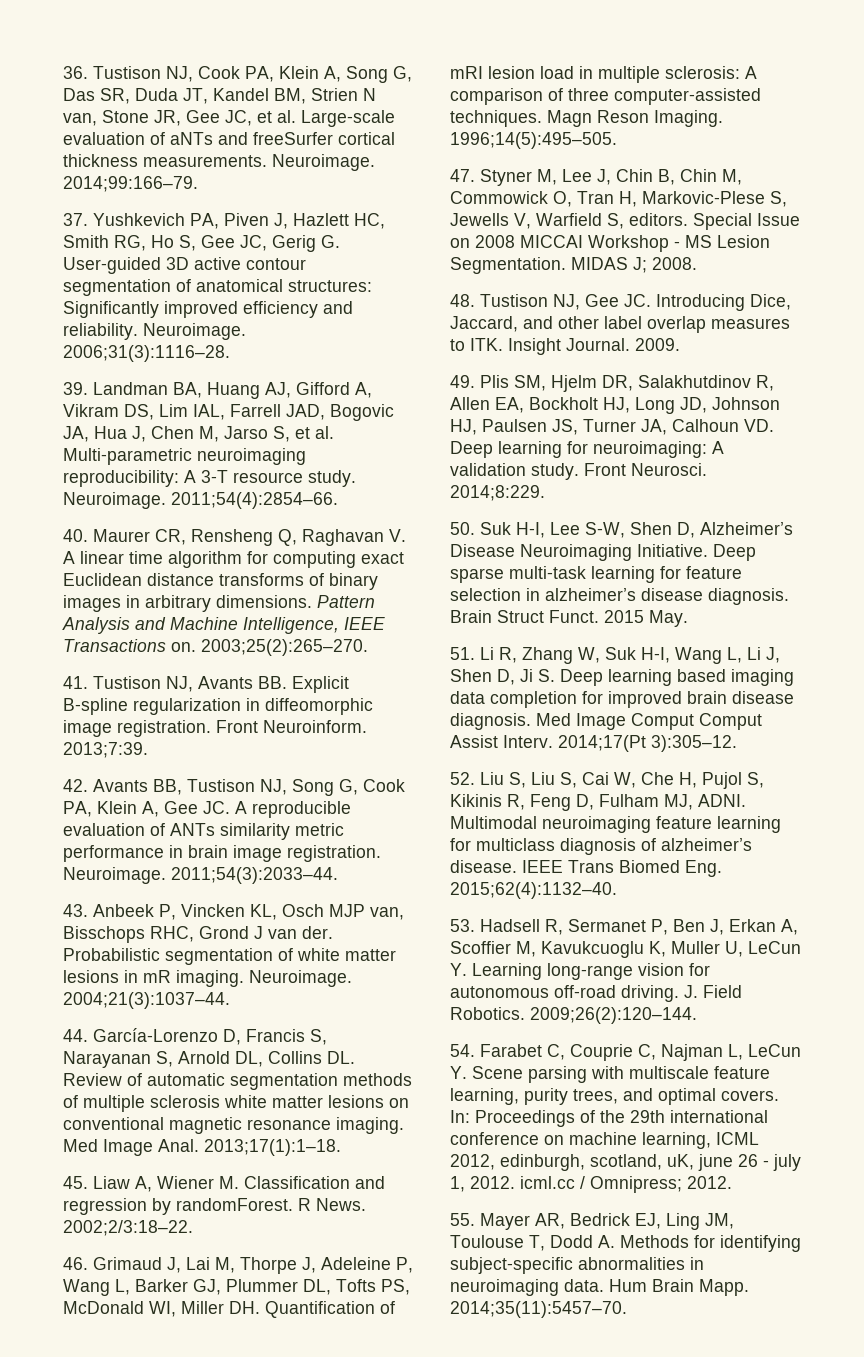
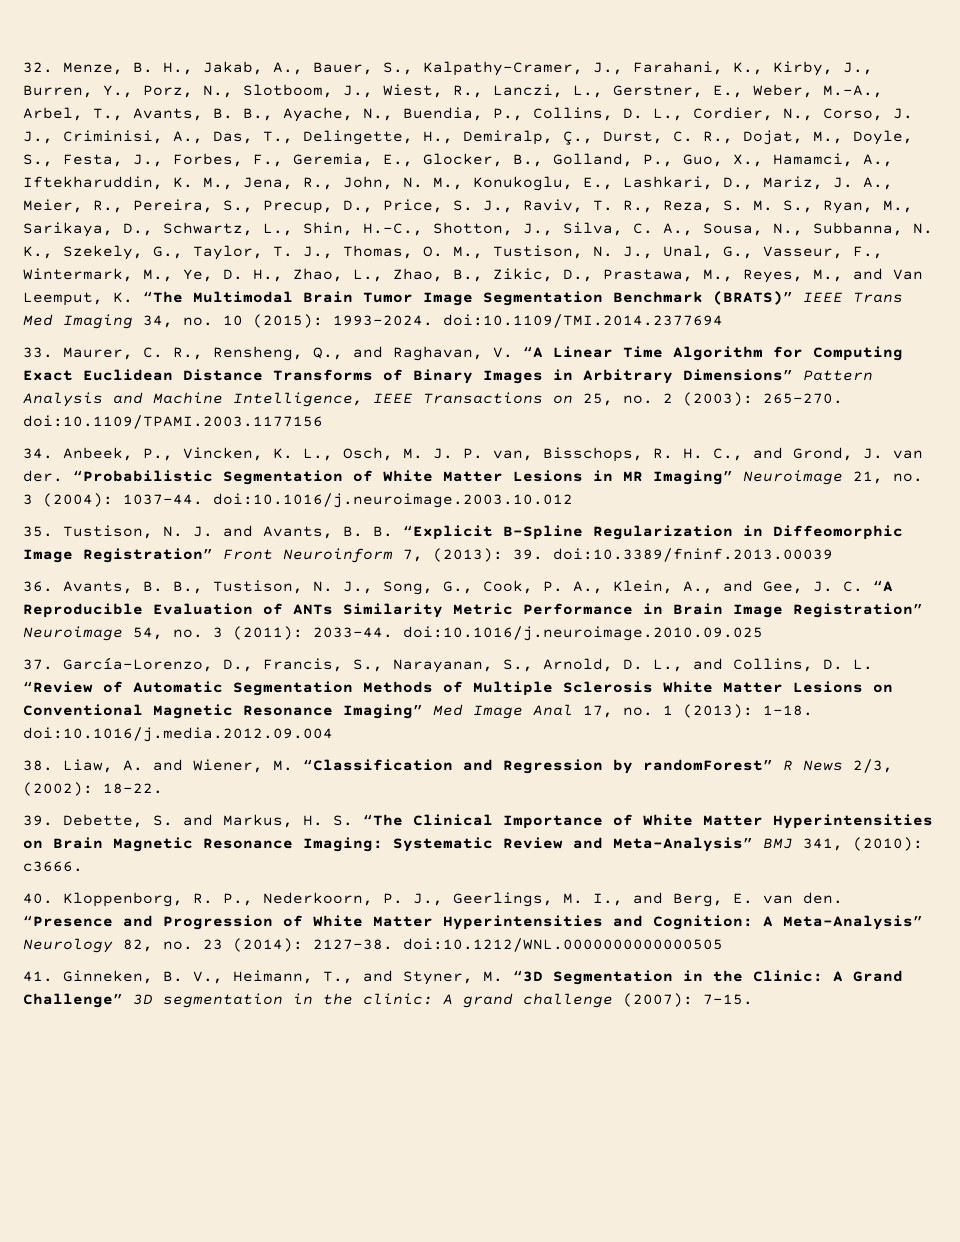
- 36. Tustison NJ, Cook PA, Klein A, Song G, Das SR, Duda JT, Kandel BM, Strien N van, Stone JR, Gee JC, et al. Large-scale evaluation of aNTs and freeSurfer cortical thickness measurements. Neuroimage. 2014;99:166–79.
- 37. Yushkevich PA, Piven J, Hazlett HC, Smith RG, Ho S, Gee JC, Gerig G. User-guided 3D active contour segmentation of anatomical structures: Significantly improved efficiency and reliability. Neuroimage. 2006;31(3):1116–28.
- 39. Landman BA, Huang AJ, Gifford A, Vikram DS, Lim IAL, Farrell JAD, Bogovic JA, Hua J, Chen M, Jarso S, et al. Multi-parametric neuroimaging reproducibility: A 3-T resource study. Neuroimage. 2011;54(4):2854–66.
- 40. Maurer CR, Rensheng Q, Raghavan V. A linear time algorithm for computing exact Euclidean distance transforms of binary images in arbitrary dimensions. Pattern Analysis and Machine Intelligence, IEEE Transactions on. 2003;25(2):265–270.
- 41. Tustison NJ, Avants BB. Explicit B-spline regularization in diffeomorphic image registration. Front Neuroinform. 2013;7:39.
- 42. Avants BB, Tustison NJ, Song G, Cook PA, Klein A, Gee JC. A reproducible evaluation of ANTs similarity metric performance in brain image registration. Neuroimage. 2011;54(3):2033–44.
- 43. Anbeek P, Vincken KL, Osch MJP van, Bisschops RHC, Grond J van der. Probabilistic segmentation of white matter lesions in mR imaging. Neuroimage. 2004;21(3):1037–44.
- 44. García-Lorenzo D, Francis S, Narayanan S, Arnold DL, Collins DL. Review of automatic segmentation methods of multiple sclerosis white matter lesions on conventional magnetic resonance imaging. Med Image Anal. 2013;17(1):1–18.
- 45. Liaw A, Wiener M. Classification and regression by randomForest. R News. 2002;2/3:18–22.
- 46. Grimaud J, Lai M, Thorpe J, Adeleine P, Wang L, Barker GJ, Plummer DL, Tofts PS, McDonald WI, Miller DH. Quantification of mRI lesion load in multiple sclerosis: A comparison of three computer-assisted techniques. Magn Reson Imaging. 1996;14(5):495–505.
- 47. Styner M, Lee J, Chin B, Chin M, Commowick O, Tran H, Markovic-Plese S, Jewells V, Warfield S, editors. Special Issue on 2008 MICCAI Workshop - MS Lesion Segmentation. MIDAS J; 2008.
- 48. Tustison NJ, Gee JC. Introducing Dice, Jaccard, and other label overlap measures to ITK. Insight Journal. 2009.
- 49. Plis SM, Hjelm DR, Salakhutdinov R, Allen EA, Bockholt HJ, Long JD, Johnson HJ, Paulsen JS, Turner JA, Calhoun VD. Deep learning for neuroimaging: A validation study. Front Neurosci. 2014;8:229.
- 50. Suk H-I, Lee S-W, Shen D, Alzheimer’s Disease Neuroimaging Initiative. Deep sparse multi-task learning for feature selection in alzheimer’s disease diagnosis. Brain Struct Funct. 2015 May.
- 51. Li R, Zhang W, Suk H-I, Wang L, Li J, Shen D, Ji S. Deep learning based imaging data completion for improved brain disease diagnosis. Med Image Comput Comput Assist Interv. 2014;17(Pt 3):305–12.
- 52. Liu S, Liu S, Cai W, Che H, Pujol S, Kikinis R, Feng D, Fulham MJ, ADNI. Multimodal neuroimaging feature learning for multiclass diagnosis of alzheimer’s disease. IEEE Trans Biomed Eng. 2015;62(4):1132–40.
- 53. Hadsell R, Sermanet P, Ben J, Erkan A, Scoffier M, Kavukcuoglu K, Muller U, LeCun Y. Learning long-range vision for autonomous off-road driving. J. Field Robotics. 2009;26(2):120–144.
- 54. Farabet C, Couprie C, Najman L, LeCun Y. Scene parsing with multiscale feature learning, purity trees, and optimal covers. In: Proceedings of the 29th international conference on machine learning, ICML 2012, edinburgh, scotland, uK, june 26 - july 1, 2012. icml.cc / Omnipress; 2012.
- 55. Mayer AR, Bedrick EJ, Ling JM, Toulouse T, Dodd A. Methods for identifying subject-specific abnormalities in neuroimaging data. Hum Brain Mapp. 2014;35(11):5457–70.
+ 32. Menze, B. H., Jakab, A., Bauer, S., Kalpathy-Cramer, J., Farahani, K., Kirby, J., Burren, Y., Porz, N., Slotboom, J., Wiest, R., Lanczi, L., Gerstner, E., Weber, M.-A., Arbel, T., Avants, B. B., Ayache, N., Buendia, P., Collins, D. L., Cordier, N., Corso, J. J., Criminisi, A., Das, T., Delingette, H., Demiralp, Ç., Durst, C. R., Dojat, M., Doyle, S., Festa, J., Forbes, F., Geremia, E., Glocker, B., Golland, P., Guo, X., Hamamci, A., Iftekharuddin, K. M., Jena, R., John, N. M., Konukoglu, E., Lashkari, D., Mariz, J. A., Meier, R., Pereira, S., Precup, D., Price, S. J., Raviv, T. R., Reza, S. M. S., Ryan, M., Sarikaya, D., Schwartz, L., Shin, H.-C., Shotton, J., Silva, C. A., Sousa, N., Subbanna, N. K., Szekely, G., Taylor, T. J., Thomas, O. M., Tustison, N. J., Unal, G., Vasseur, F., Wintermark, M., Ye, D. H., Zhao, L., Zhao, B., Zikic, D., Prastawa, M., Reyes, M., and Van Leemput, K. “The Multimodal Brain Tumor Image Segmentation Benchmark (BRATS)” IEEE Trans Med Imaging 34, no. 10 (2015): 1993–2024. doi:10.1109/TMI.2014.2377694
+ 33. Maurer, C. R., Rensheng, Q., and Raghavan, V. “A Linear Time Algorithm for Computing Exact Euclidean Distance Transforms of Binary Images in Arbitrary Dimensions” Pattern Analysis and Machine Intelligence, IEEE Transactions on 25, no. 2 (2003): 265–270. doi:10.1109/TPAMI.2003.1177156
+ 34. Anbeek, P., Vincken, K. L., Osch, M. J. P. van, Bisschops, R. H. C., and Grond, J. van der. “Probabilistic Segmentation of White Matter Lesions in MR Imaging” Neuroimage 21, no. 3 (2004): 1037–44. doi:10.1016/j.neuroimage.2003.10.012
+ 35. Tustison, N. J. and Avants, B. B. “Explicit B-Spline Regularization in Diffeomorphic Image Registration” Front Neuroinform 7, (2013): 39. doi:10.3389/fninf.2013.00039
+ 36. Avants, B. B., Tustison, N. J., Song, G., Cook, P. A., Klein, A., and Gee, J. C. “A Reproducible Evaluation of ANTs Similarity Metric Performance in Brain Image Registration” Neuroimage 54, no. 3 (2011): 2033–44. doi:10.1016/j.neuroimage.2010.09.025
+ 37. García-Lorenzo, D., Francis, S., Narayanan, S., Arnold, D. L., and Collins, D. L. “Review of Automatic Segmentation Methods of Multiple Sclerosis White Matter Lesions on Conventional Magnetic Resonance Imaging” Med Image Anal 17, no. 1 (2013): 1–18. doi:10.1016/j.media.2012.09.004
+ 38. Liaw, A. and Wiener, M. “Classification and Regression by randomForest” R News 2/3, (2002): 18–22.
+ 39. Debette, S. and Markus, H. S. “The Clinical Importance of White Matter Hyperintensities on Brain Magnetic Resonance Imaging: Systematic Review and Meta-Analysis” BMJ 341, (2010): c3666.
+ 40. Kloppenborg, R. P., Nederkoorn, P. J., Geerlings, M. I., and Berg, E. van den. “Presence and Progression of White Matter Hyperintensities and Cognition: A Meta-Analysis” Neurology 82, no. 23 (2014): 2127–38. doi:10.1212/WNL.0000000000000505
+ 41. Ginneken, B. V., Heimann, T., and Styner, M. “3D Segmentation in the Clinic: A Grand Challenge” 3D segmentation in the clinic: A grand challenge (2007): 7–15.

